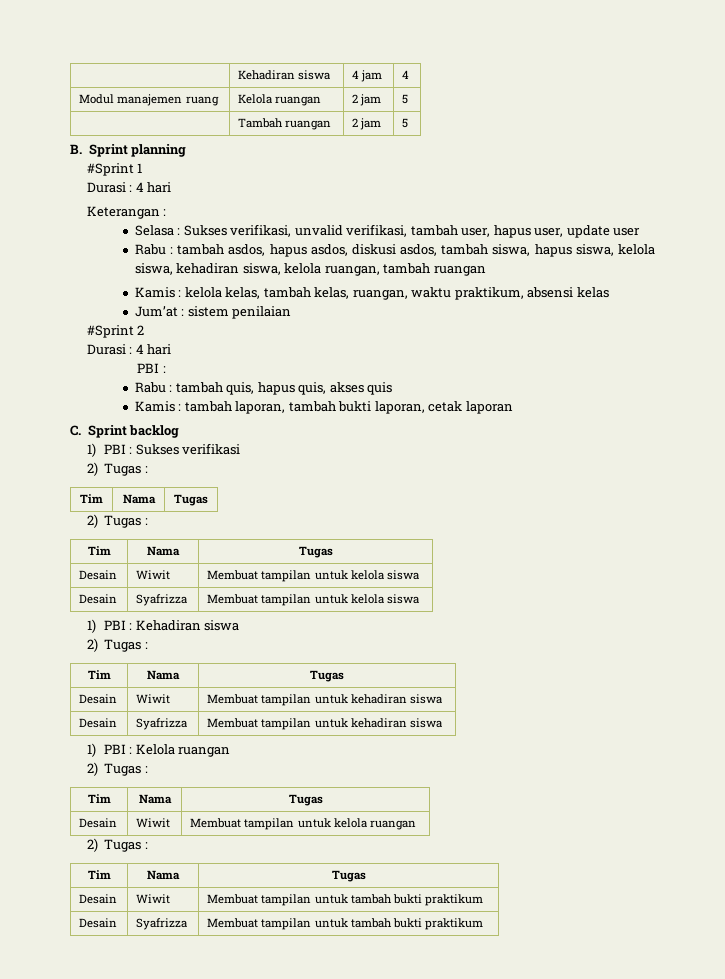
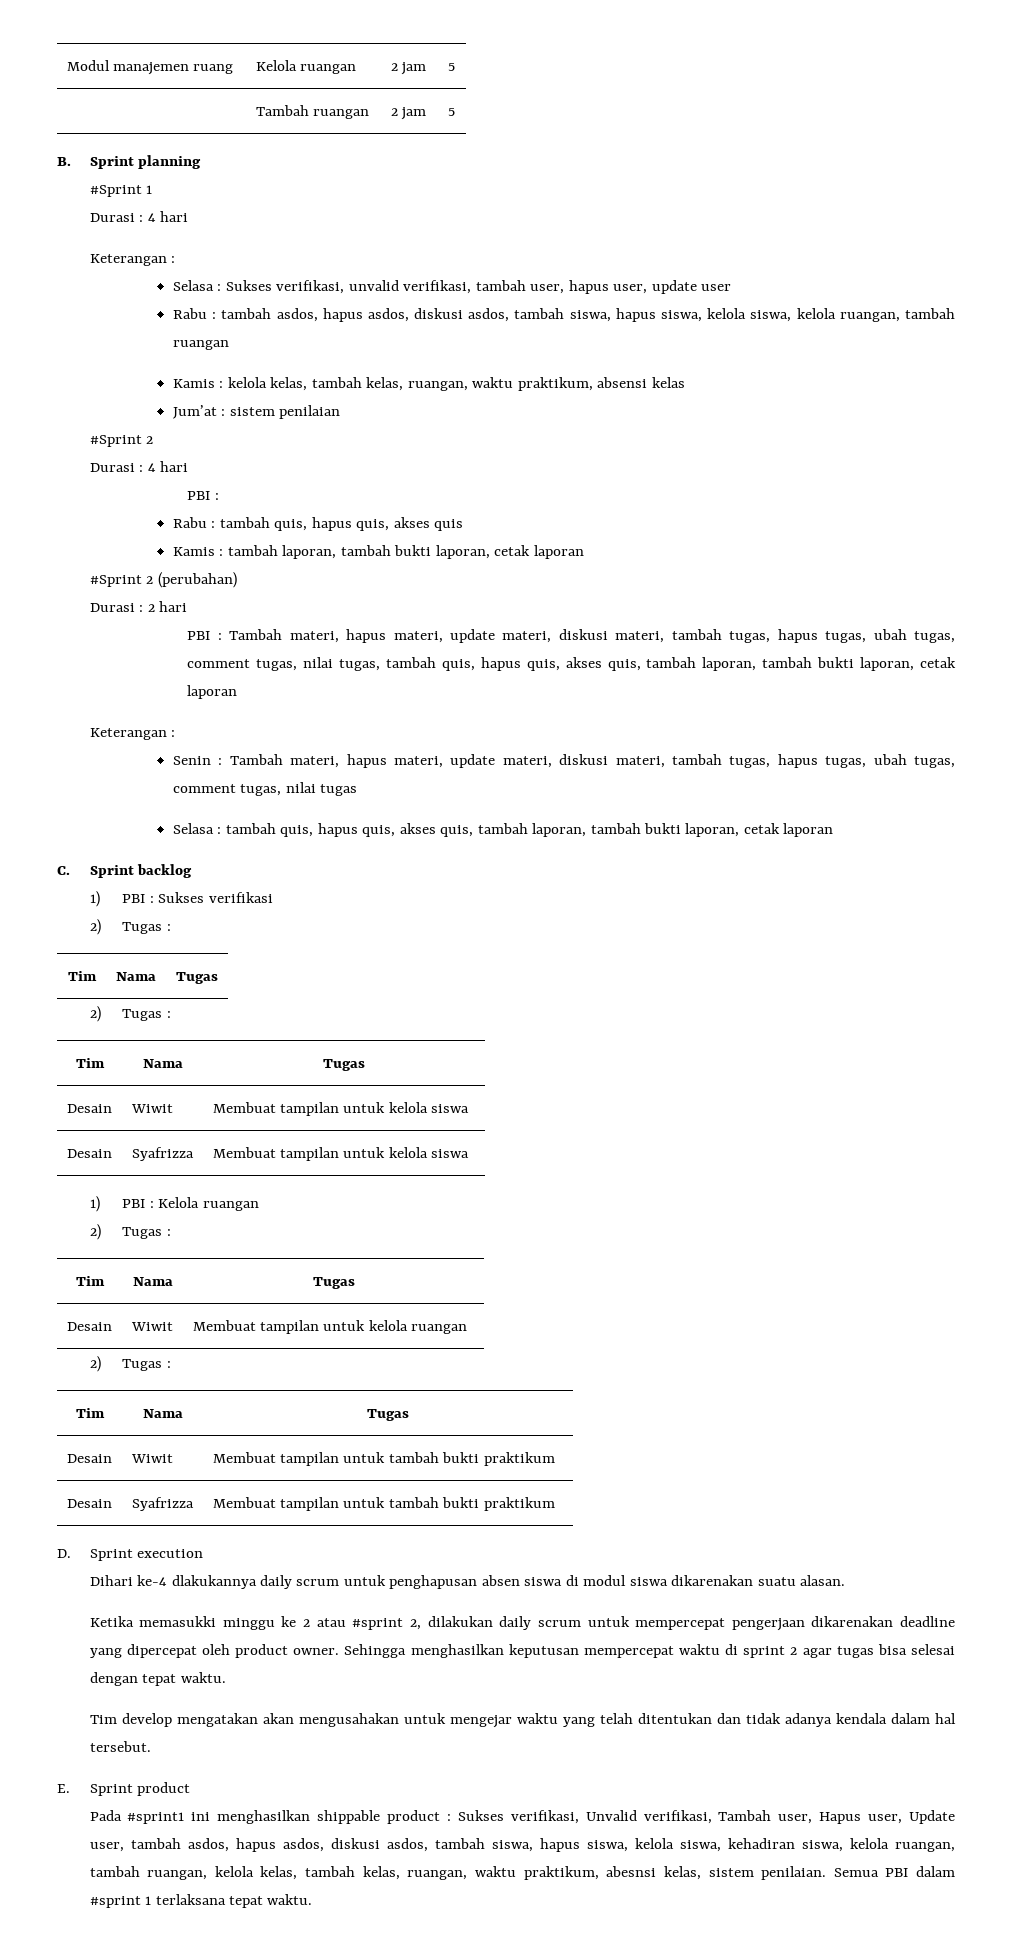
- | Kehadiran siswa | 4 jam | 4
- Rabu : tambah asdos, hapus asdos, diskusi asdos, tambah siswa, hapus siswa, kelola siswa, kehadiran siswa, kelola ruangan, tambah ruangan
+ Rabu : tambah asdos, hapus asdos, diskusi asdos, tambah siswa, hapus siswa, kelola siswa, kelola ruangan, tambah ruangan
+ #Sprint 2 (perubahan)
+ Durasi : 2 hari
+ PBI : Tambah materi, hapus materi, update materi, diskusi materi, tambah tugas, hapus tugas, ubah tugas, comment tugas, nilai tugas, tambah quis, hapus quis, akses quis, tambah laporan, tambah bukti laporan, cetak laporan
+ Keterangan :
+ Senin : Tambah materi, hapus materi, update materi, diskusi materi, tambah tugas, hapus tugas, ubah tugas, comment tugas, nilai tugas
+ Selasa : tambah quis, hapus quis, akses quis, tambah laporan, tambah bukti laporan, cetak laporan
- 1) PBI : Kehadiran siswa
- 2) Tugas :
- Tim | Nama | Tugas
- Desain | Wiwit | Membuat tampilan untuk kehadiran siswa
- Desain | Syafrizza | Membuat tampilan untuk kehadiran siswa
+ D. Sprint execution
+ Dihari ke-4 dlakukannya daily scrum untuk penghapusan absen siswa di modul siswa dikarenakan suatu alasan.
+ Ketika memasukki minggu ke 2 atau #sprint 2, dilakukan daily scrum untuk mempercepat pengerjaan dikarenakan deadline yang dipercepat oleh product owner. Sehingga menghasilkan keputusan mempercepat waktu di sprint 2 agar tugas bisa selesai dengan tepat waktu.
+ Tim develop mengatakan akan mengusahakan untuk mengejar waktu yang telah ditentukan dan tidak adanya kendala dalam hal tersebut.
+ E. Sprint product
+ Pada #sprint1 ini menghasilkan shippable product : Sukses verifikasi, Unvalid verifikasi, Tambah user, Hapus user, Update user, tambah asdos, hapus asdos, diskusi asdos, tambah siswa, hapus siswa, kelola siswa, kehadiran siswa, kelola ruangan, tambah ruangan, kelola kelas, tambah kelas, ruangan, waktu praktikum, abesnsi kelas, sistem penilaian. Semua PBI dalam #sprint 1 terlaksana tepat waktu.

